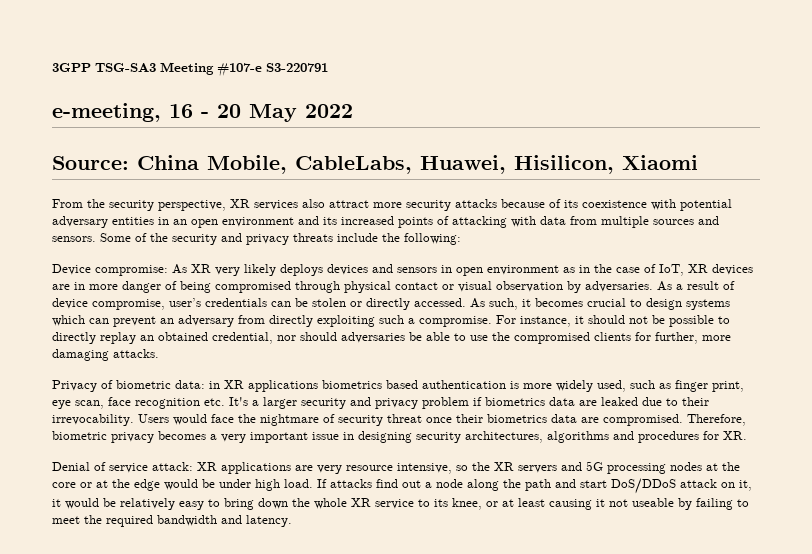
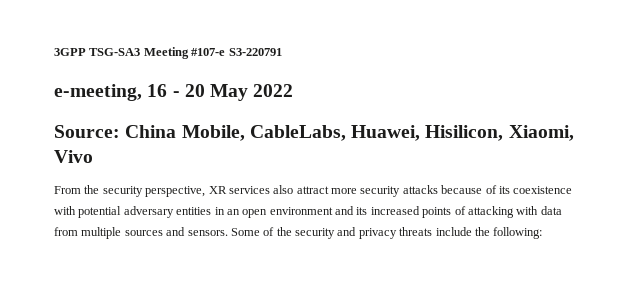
- Source: China Mobile, CableLabs, Huawei, Hisilicon, Xiaomi
+ Source: China Mobile, CableLabs, Huawei, Hisilicon, Xiaomi, Vivo
- Device compromise: As XR very likely deploys devices and sensors in open environment as in the case of IoT, XR devices are in more danger of being compromised through physical contact or visual observation by adversaries. As a result of device compromise, user’s credentials can be stolen or directly accessed. As such, it becomes crucial to design systems which can prevent an adversary from directly exploiting such a compromise. For instance, it should not be possible to directly replay an obtained credential, nor should adversaries be able to use the compromised clients for further, more damaging attacks.
- Privacy of biometric data: in XR applications biometrics based authentication is more widely used, such as finger print, eye scan, face recognition etc. It's a larger security and privacy problem if biometrics data are leaked due to their irrevocability. Users would face the nightmare of security threat once their biometrics data are compromised. Therefore, biometric privacy becomes a very important issue in designing security architectures, algorithms and procedures for XR.
- Denial of service attack: XR applications are very resource intensive, so the XR servers and 5G processing nodes at the core or at the edge would be under high load. If attacks find out a node along the path and start DoS/DDoS attack on it, it would be relatively easy to bring down the whole XR service to its knee, or at least causing it not useable by failing to meet the required bandwidth and latency.

